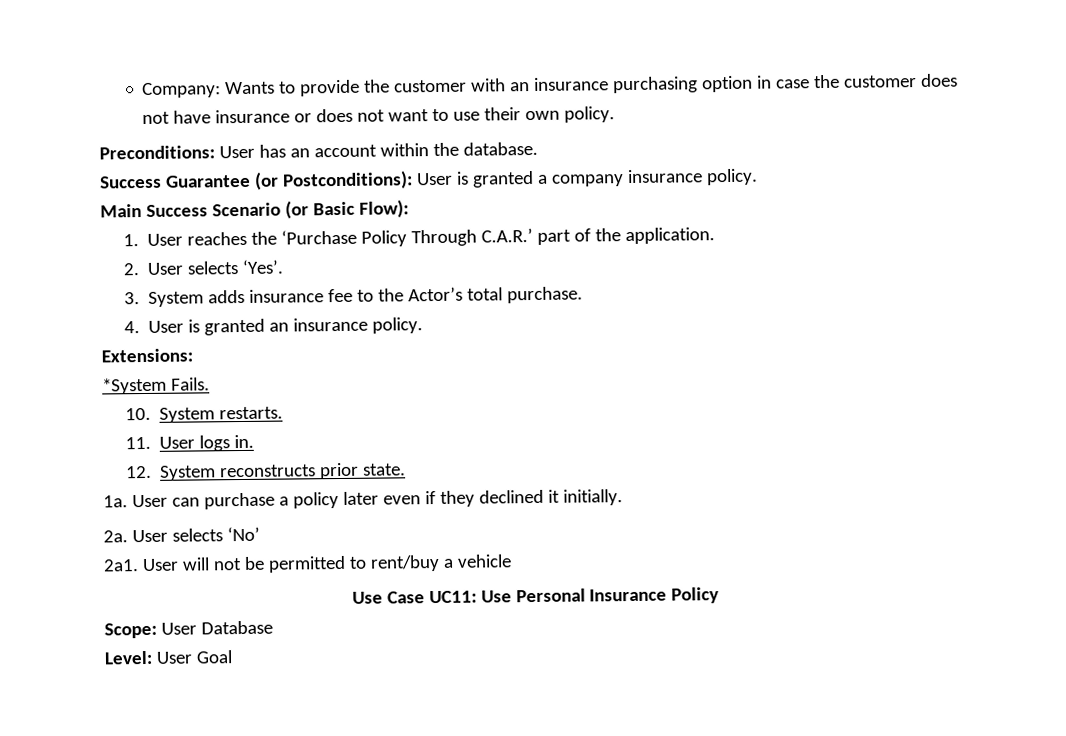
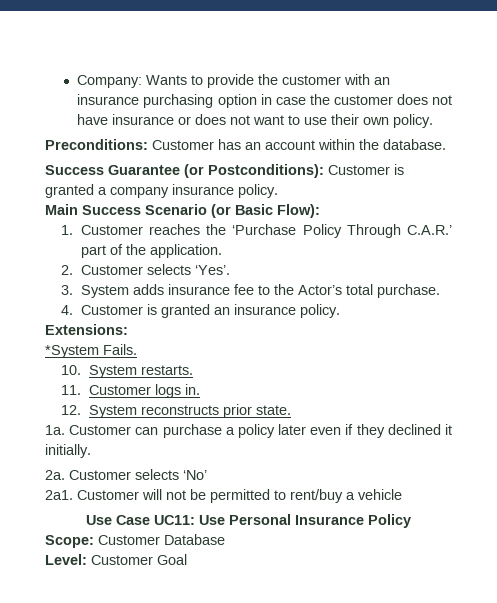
- Preconditions: User has an account within the database.
+ Preconditions: Customer has an account within the database.
- Success Guarantee (or Postconditions): User is granted a company insurance policy.
+ Success Guarantee (or Postconditions): Customer is granted a company insurance policy.
- 1. User reaches the ‘Purchase Policy Through C.A.R.’ part of the application.
+ 1. Customer reaches the ‘Purchase Policy Through C.A.R.’ part of the application.
- 2. User selects ‘Yes’.
+ 2. Customer selects ‘Yes’.
- 4. User is granted an insurance policy.
+ 4. Customer is granted an insurance policy.
- 11. User logs in.
+ 11. Customer logs in.
- User can purchase a policy later even if they declined it initially.
+ Customer can purchase a policy later even if they declined it initially.
- User selects ‘No’
+ Customer selects ‘No’
- User will not be permitted to rent/buy a vehicle
+ Customer will not be permitted to rent/buy a vehicle
- Scope: User Database
+ Scope: Customer Database
- Level: User Goal
+ Level: Customer Goal

